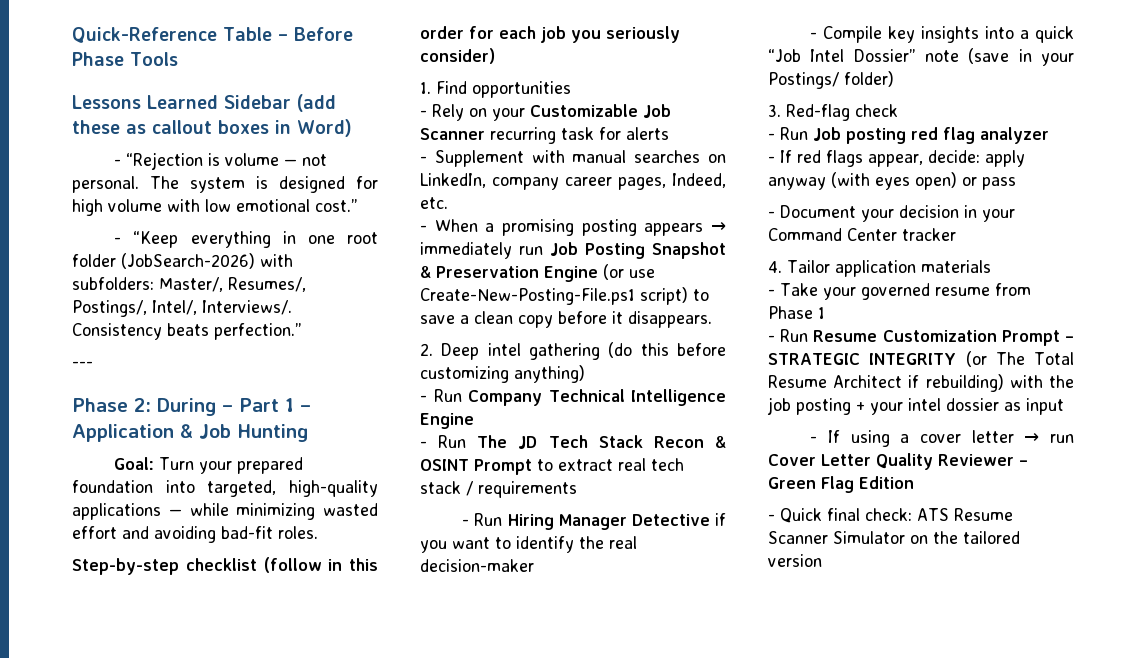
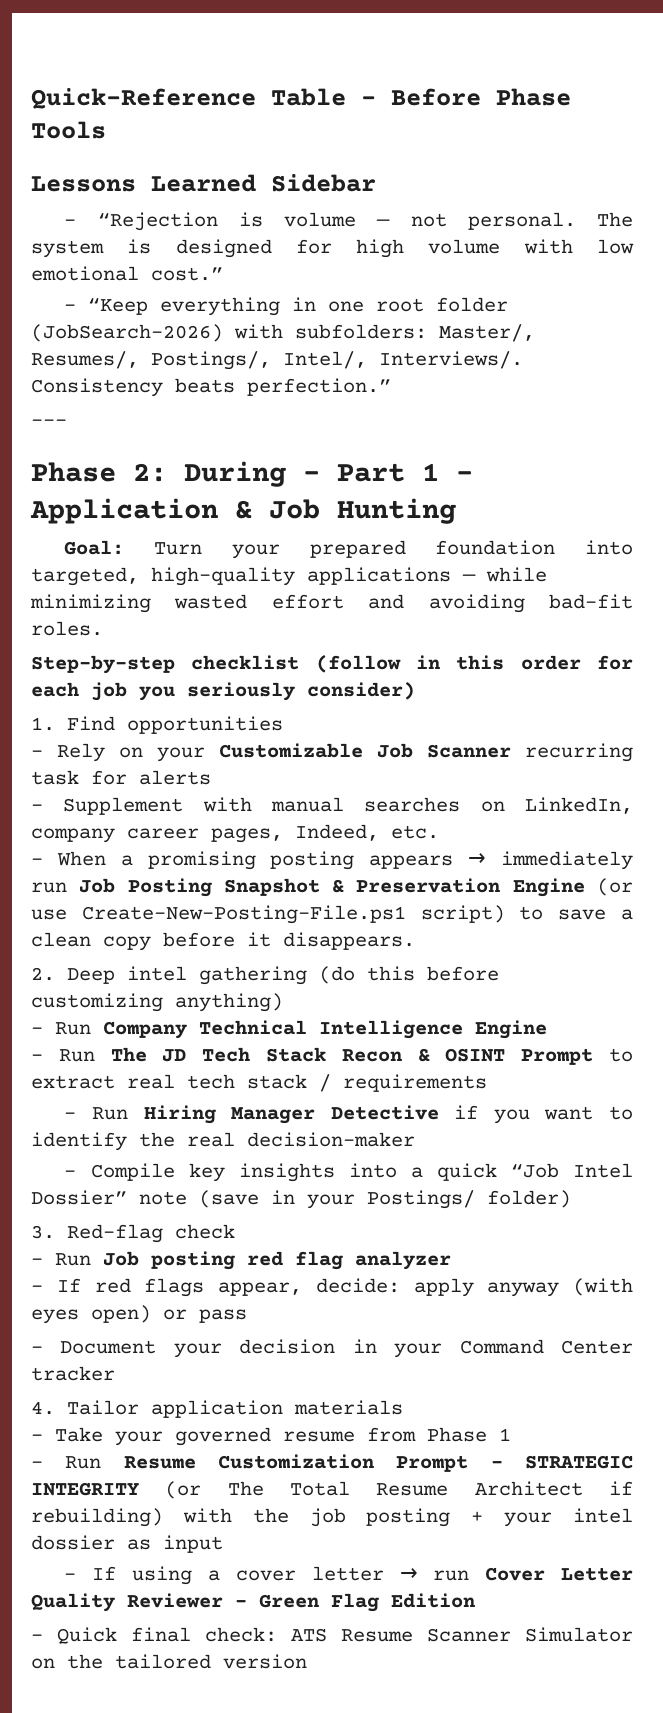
- Lessons Learned Sidebar (add these as callout boxes in Word)
+ Lessons Learned Sidebar

